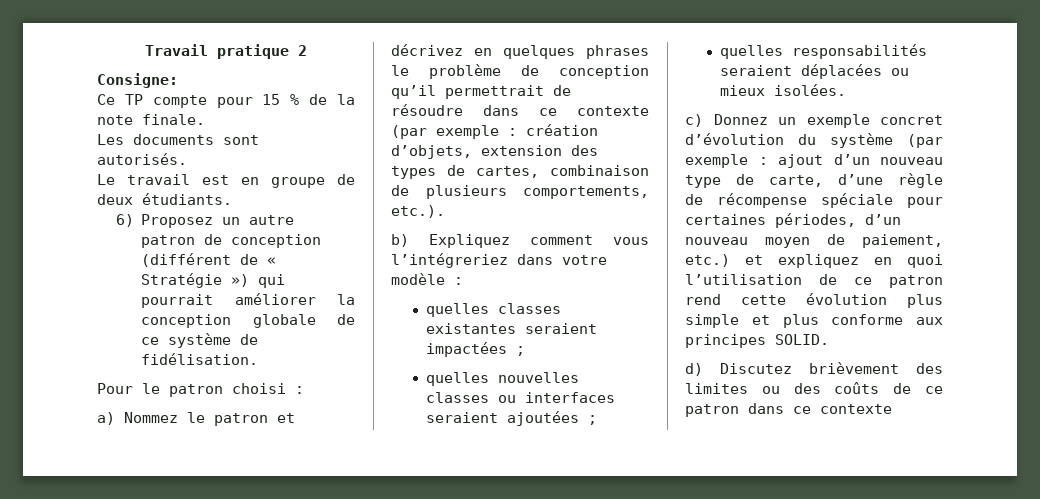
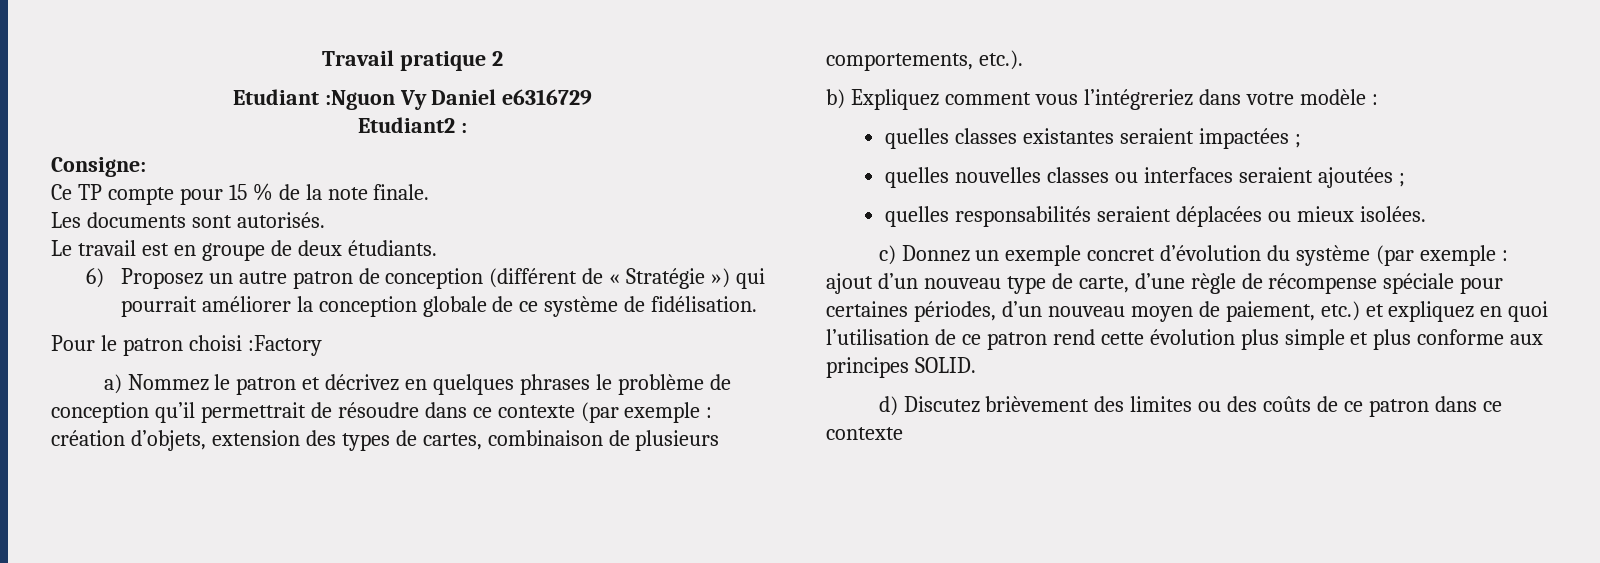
+ Etudiant :Nguon Vy Daniel e6316729
+ Etudiant2 :
- Pour le patron choisi :
+ Pour le patron choisi :Factory

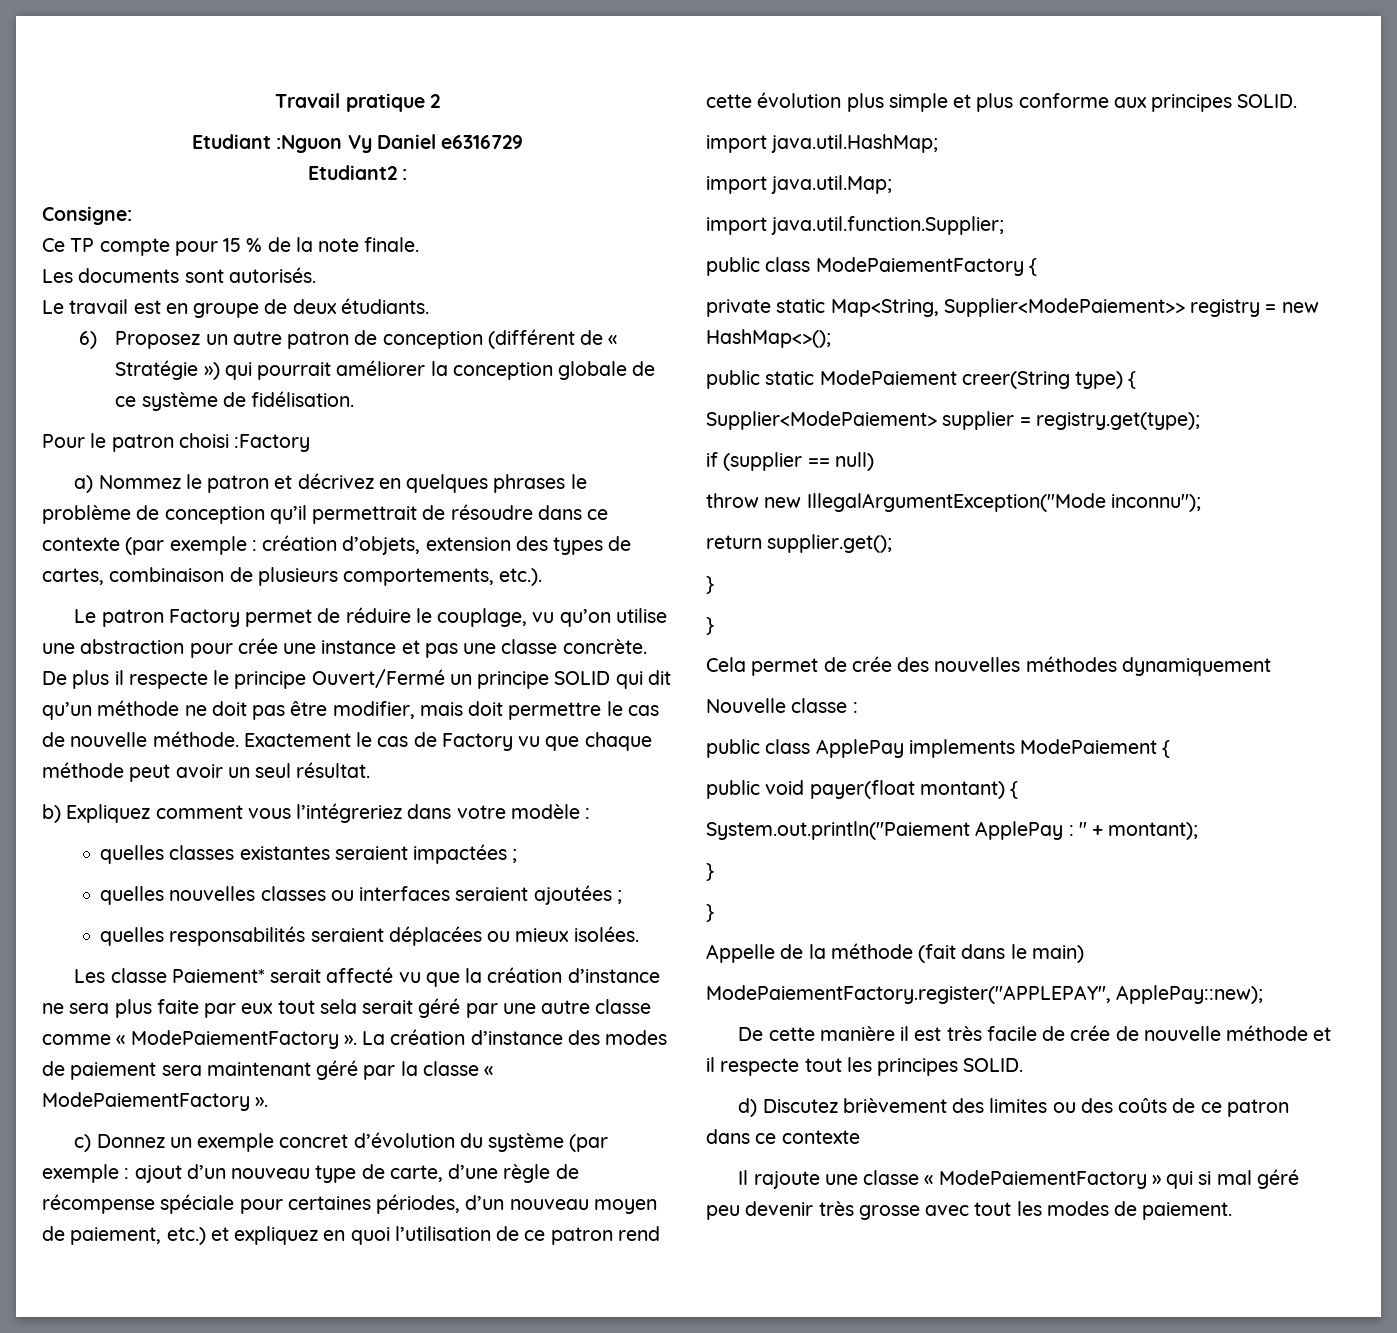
+ Le patron Factory permet de réduire le couplage, vu qu’on utilise une abstraction pour crée une instance et pas une classe concrète. De plus il respecte le principe Ouvert/Fermé un principe SOLID qui dit qu’un méthode ne doit pas être modifier, mais doit permettre le cas de nouvelle méthode. Exactement le cas de Factory vu que chaque méthode peut avoir un seul résultat.
+ Les classe Paiement* serait affecté vu que la création d’instance ne sera plus faite par eux tout sela serait géré par une autre classe comme « ModePaiementFactory ». La création d’instance des modes de paiement sera maintenant géré par la classe « ModePaiementFactory ».
+ import java.util.HashMap;
+ import java.util.Map;
+ import java.util.function.Supplier;
+ public class ModePaiementFactory {
+ private static Map<String, Supplier<ModePaiement>> registry = new HashMap<>();
+ public static ModePaiement creer(String type) {
+ Supplier<ModePaiement> supplier = registry.get(type);
+ if (supplier == null)
+ throw new IllegalArgumentException("Mode inconnu");
+ return supplier.get();
+ }
+ }
+ Cela permet de crée des nouvelles méthodes dynamiquement
+ Nouvelle classe :
+ public class ApplePay implements ModePaiement {
+ public void payer(float montant) {
+ System.out.println("Paiement ApplePay : " + montant);
+ }
+ }
+ Appelle de la méthode (fait dans le main)
+ ModePaiementFactory.register("APPLEPAY", ApplePay::new);
+ De cette manière il est très facile de crée de nouvelle méthode et il respecte tout les principes SOLID.
+ Il rajoute une classe « ModePaiementFactory » qui si mal géré peu devenir très grosse avec tout les modes de paiement.

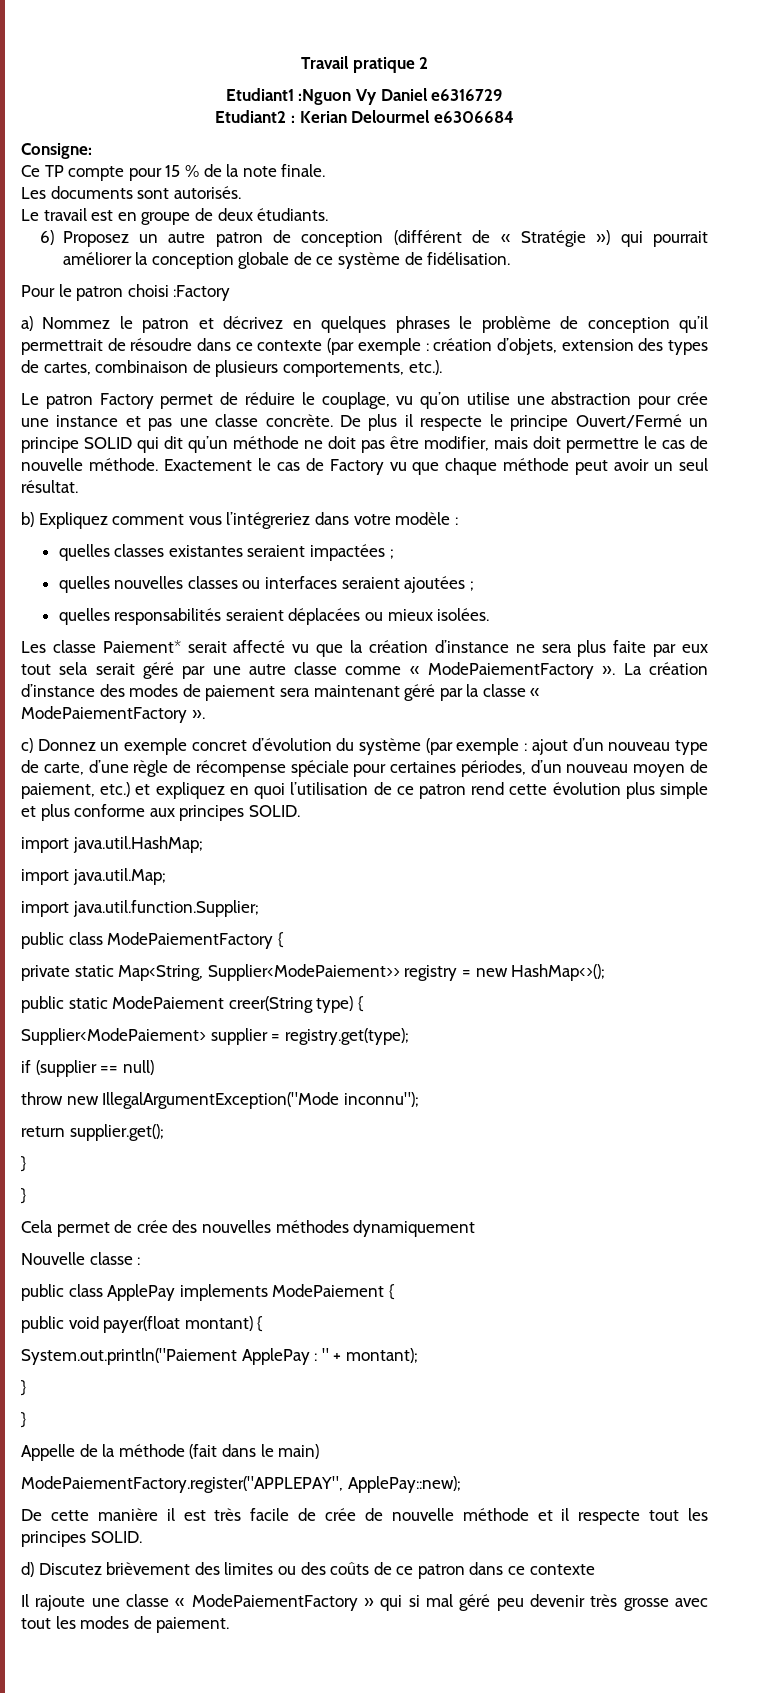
- Etudiant :Nguon Vy Daniel e6316729
+ Etudiant1 :Nguon Vy Daniel e6316729
- Etudiant2 :
+ Etudiant2 : Kerian Delourmel e6306684

